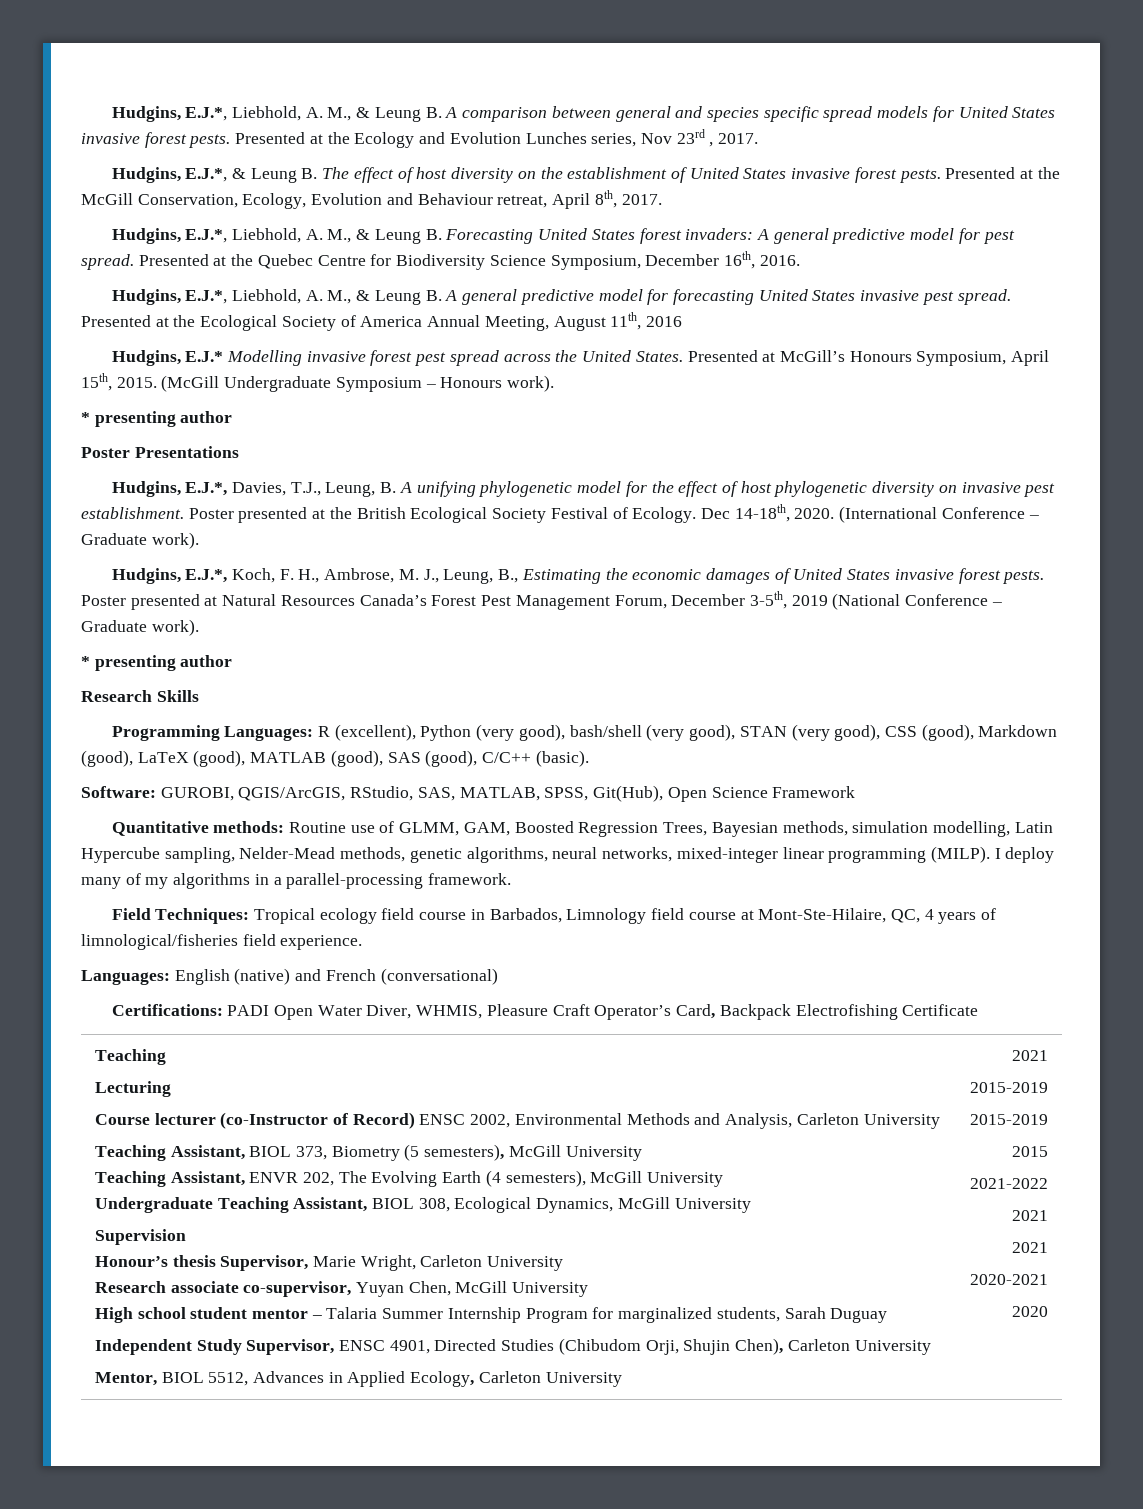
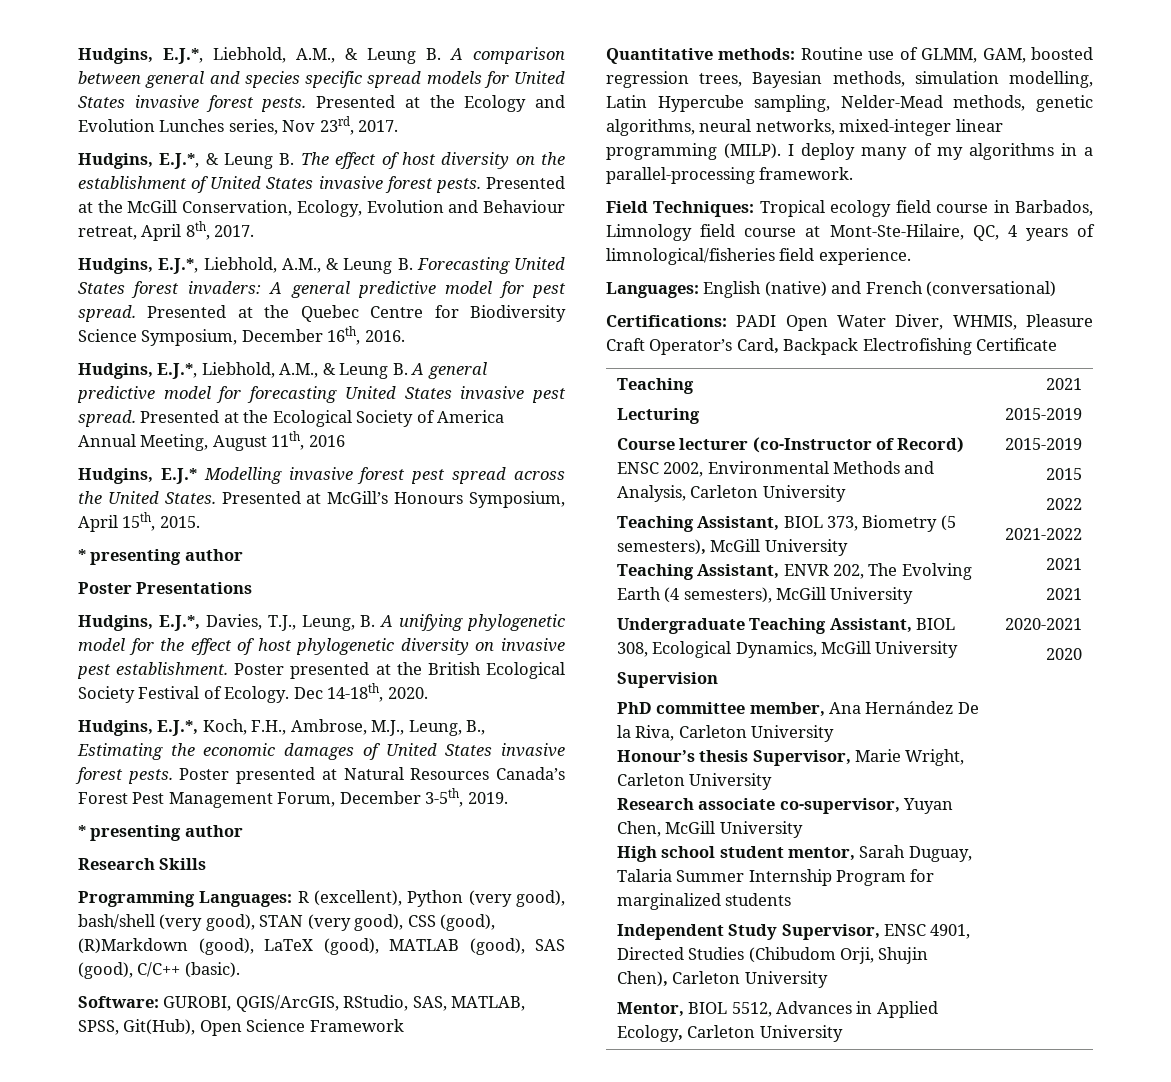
- Hudgins, E.J.*, Liebhold, A. M., & Leung B. A comparison between general and species specific spread models for United States invasive forest pests.
+ Hudgins, E.J.*, Liebhold, A.M., & Leung B. A comparison between general and species specific spread models for United States invasive forest pests.
- Presented at the Ecology and Evolution Lunches series, Nov 23rd , 2017.
+ Presented at the Ecology and Evolution Lunches series, Nov 23rd, 2017.
- Hudgins, E.J.*, Liebhold, A. M., & Leung B. Forecasting United States forest invaders: A general predictive model for pest spread.
+ Hudgins, E.J.*, Liebhold, A.M., & Leung B. Forecasting United States forest invaders: A general predictive model for pest spread.
- Hudgins, E.J.*, Liebhold, A. M., & Leung B. A general predictive model for forecasting United States invasive pest spread.
+ Hudgins, E.J.*, Liebhold, A.M., & Leung B. A general predictive model for forecasting United States invasive pest spread.
- (McGill Undergraduate Symposium – Honours work).
- Dec 14-18th, 2020. (International Conference – Graduate work).
- Hudgins, E.J.*, Koch, F. H., Ambrose, M. J., Leung, B., Estimating the economic damages of United States invasive forest pests.
+ Dec 14-18th, 2020.
+ Hudgins, E.J.*, Koch, F.H., Ambrose, M.J., Leung, B., Estimating the economic damages of United States invasive forest pests.
- Poster presented at Natural Resources Canada’s Forest Pest Management Forum, December 3-5th, 2019 (National Conference – Graduate work).
+ Poster presented at Natural Resources Canada’s Forest Pest Management Forum, December 3-5th, 2019.
- Programming Languages: R (excellent), Python (very good), bash/shell (very good), STAN (very good), CSS (good), Markdown (good), LaTeX (good), MATLAB (good), SAS (good), C/C++ (basic).
+ Programming Languages: R (excellent), Python (very good), bash/shell (very good), STAN (very good), CSS (good), (R)Markdown (good), LaTeX (good), MATLAB (good), SAS (good), C/C++ (basic).
- Quantitative methods: Routine use of GLMM, GAM, Boosted Regression Trees, Bayesian methods, simulation modelling, Latin Hypercube sampling, Nelder-Mead methods, genetic algorithms, neural networks, mixed-integer linear programming (MILP).
+ Quantitative methods: Routine use of GLMM, GAM, boosted regression trees, Bayesian methods, simulation modelling, Latin Hypercube sampling, Nelder-Mead methods, genetic algorithms, neural networks, mixed-integer linear programming (MILP).
+ PhD committee member, Ana Hernández De la Riva, Carleton University
- High school student mentor – Talaria Summer Internship Program for marginalized students, Sarah Duguay
+ High school student mentor, Sarah Duguay, Talaria Summer Internship Program for marginalized students
+ 2022

